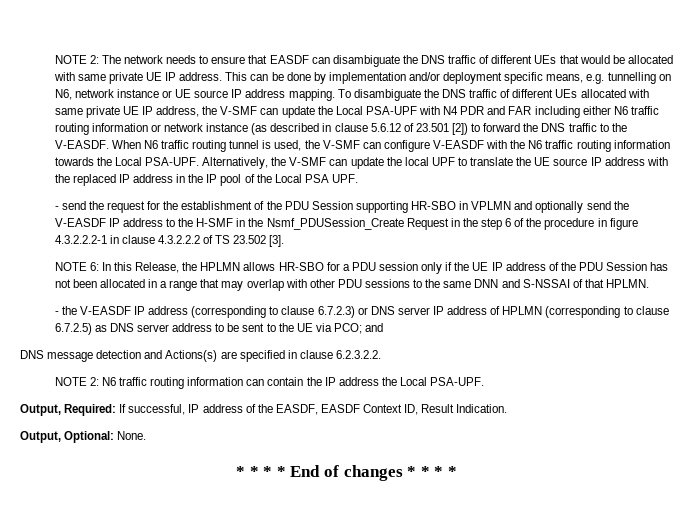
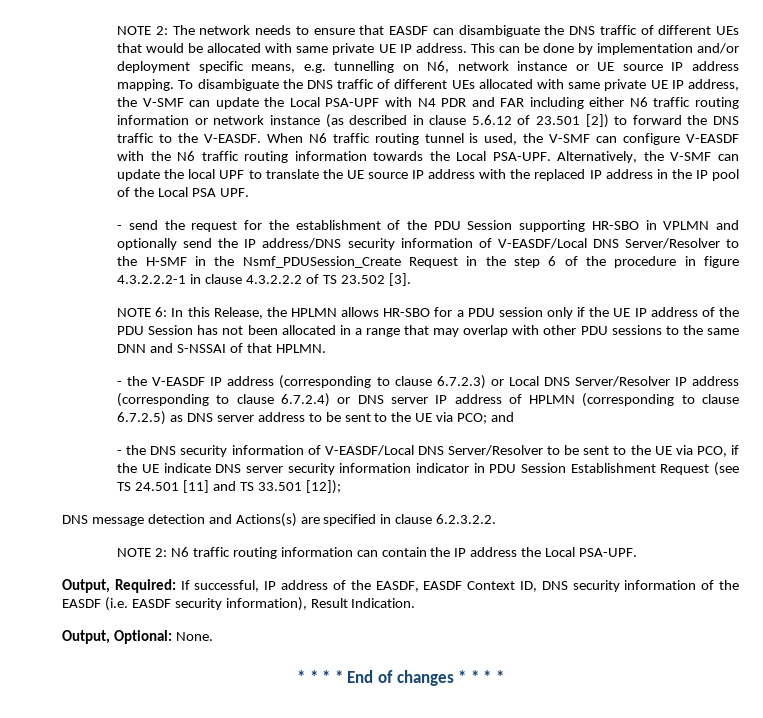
- - send the request for the establishment of the PDU Session supporting HR-SBO in VPLMN and optionally send the V-EASDF IP address to the H-SMF in the Nsmf_PDUSession_Create Request in the step 6 of the procedure in figure 4.3.2.2.2-1 in clause 4.3.2.2.2 of TS 23.502 [3].
+ - send the request for the establishment of the PDU Session supporting HR-SBO in VPLMN and optionally send the IP address/DNS security information of V-EASDF/Local DNS Server/Resolver to the H-SMF in the Nsmf_PDUSession_Create Request in the step 6 of the procedure in figure 4.3.2.2.2-1 in clause 4.3.2.2.2 of TS 23.502 [3].
- - the V-EASDF IP address (corresponding to clause 6.7.2.3) or DNS server IP address of HPLMN (corresponding to clause 6.7.2.5) as DNS server address to be sent to the UE via PCO; and
+ - the V-EASDF IP address (corresponding to clause 6.7.2.3) or Local DNS Server/Resolver IP address (corresponding to clause 6.7.2.4) or DNS server IP address of HPLMN (corresponding to clause 6.7.2.5) as DNS server address to be sent to the UE via PCO; and
+ - the DNS security information of V-EASDF/Local DNS Server/Resolver to be sent to the UE via PCO, if the UE indicate DNS server security information indicator in PDU Session Establishment Request (see TS 24.501 [11] and TS 33.501 [12]);
- Output, Required: If successful, IP address of the EASDF, EASDF Context ID, Result Indication.
+ Output, Required: If successful, IP address of the EASDF, EASDF Context ID, DNS security information of the EASDF (i.e. EASDF security information), Result Indication.

